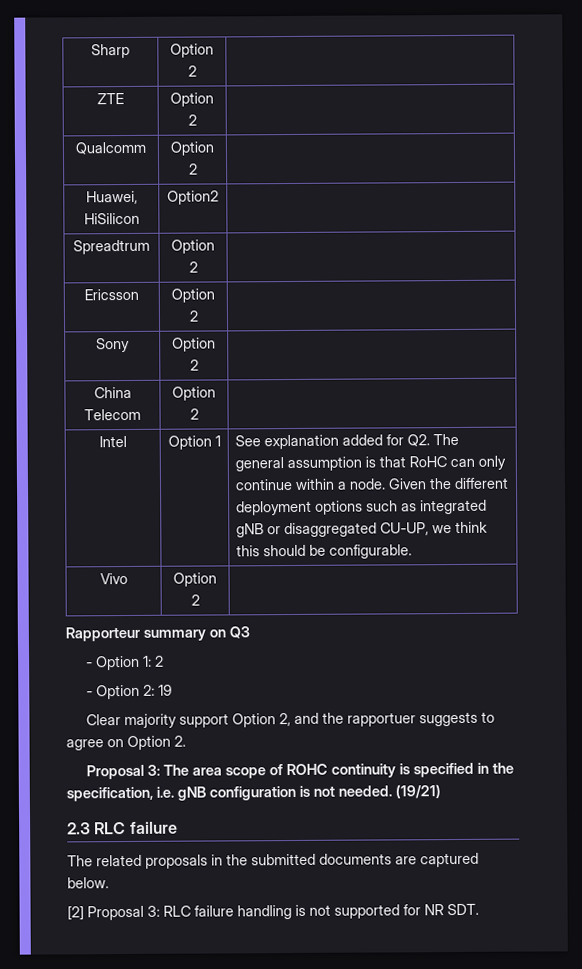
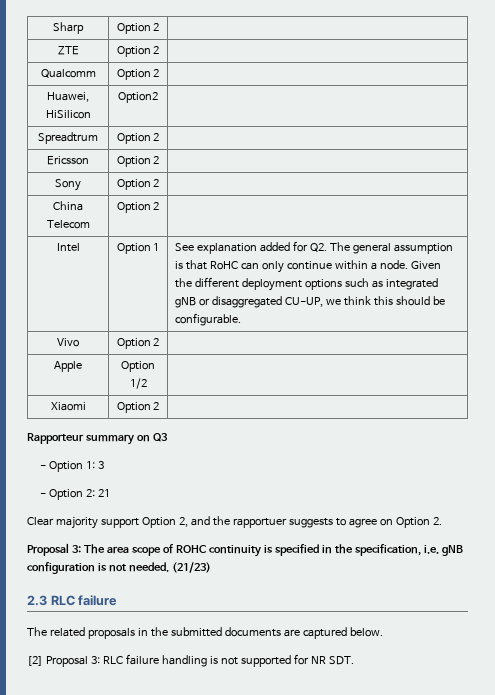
+ Apple | Option 1/2 |
+ Xiaomi | Option 2 |
- - Option 1: 2
+ - Option 1: 3
- - Option 2: 19
+ - Option 2: 21
- (19/21)
+ (21/23)

